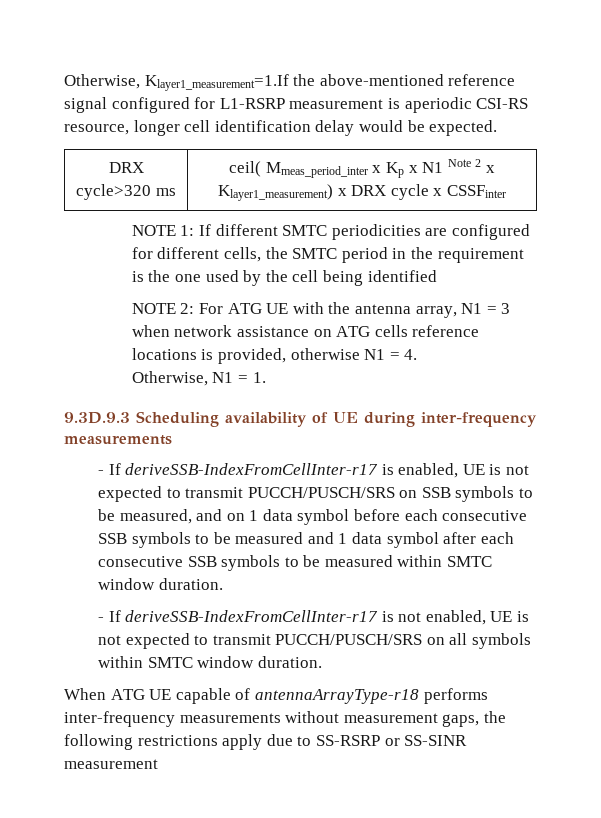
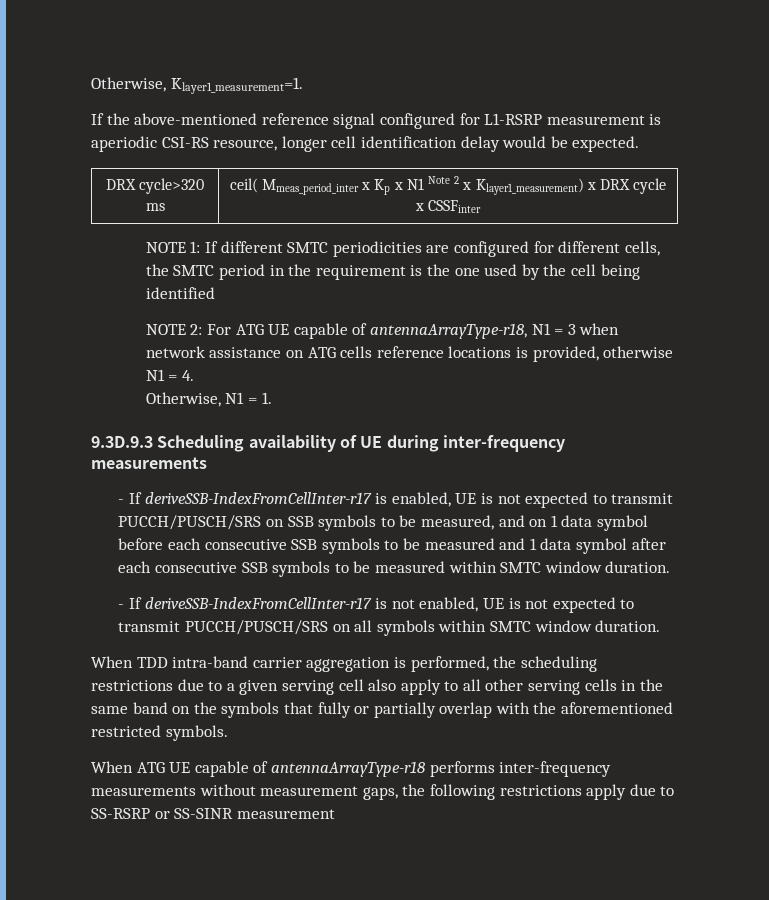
- Otherwise, Klayer1_measurement=1.If the above-mentioned reference signal configured for L1-RSRP measurement is aperiodic CSI-RS resource, longer cell identification delay would be expected.
+ Otherwise, Klayer1_measurement=1.
+ If the above-mentioned reference signal configured for L1-RSRP measurement is aperiodic CSI-RS resource, longer cell identification delay would be expected.
- NOTE 2: For ATG UE with the antenna array, N1 = 3 when network assistance on ATG cells reference locations is provided, otherwise N1 = 4.
+ NOTE 2: For ATG UE capable of antennaArrayType-r18, N1 = 3 when network assistance on ATG cells reference locations is provided, otherwise N1 = 4.
+ When TDD intra-band carrier aggregation is performed, the scheduling restrictions due to a given serving cell also apply to all other serving cells in the same band on the symbols that fully or partially overlap with the aforementioned restricted symbols.

